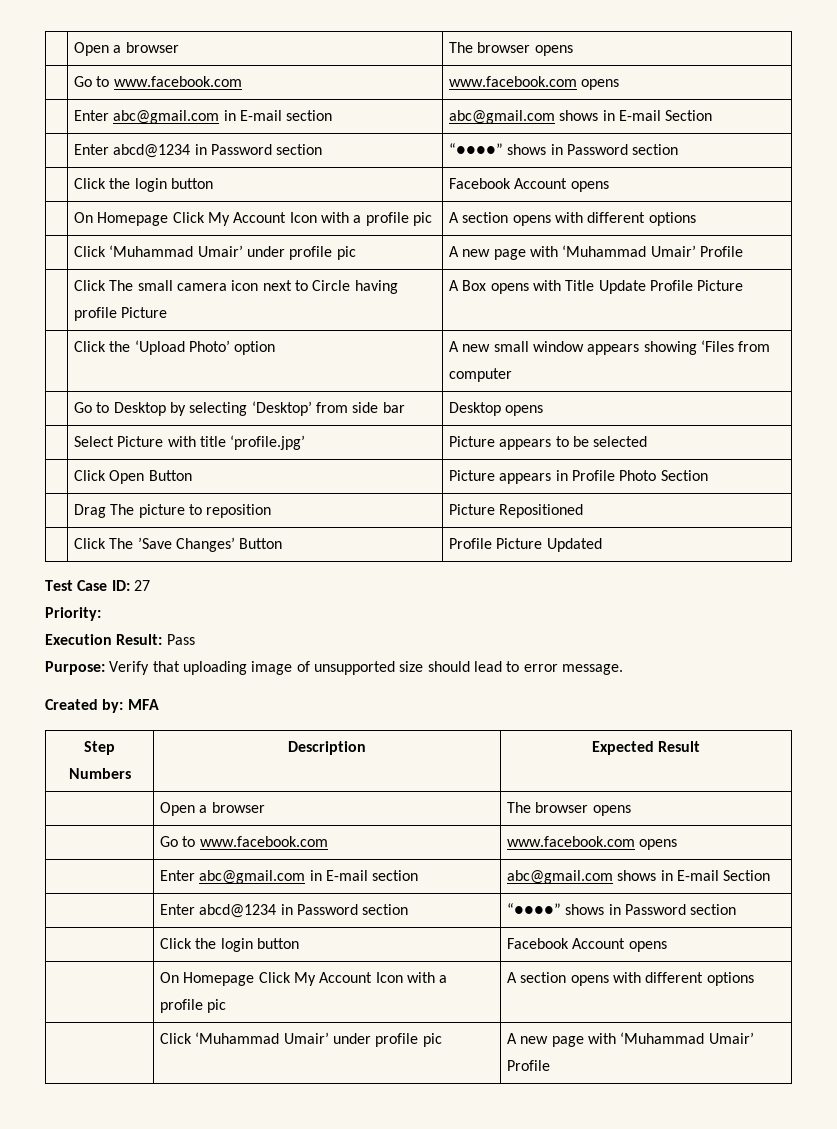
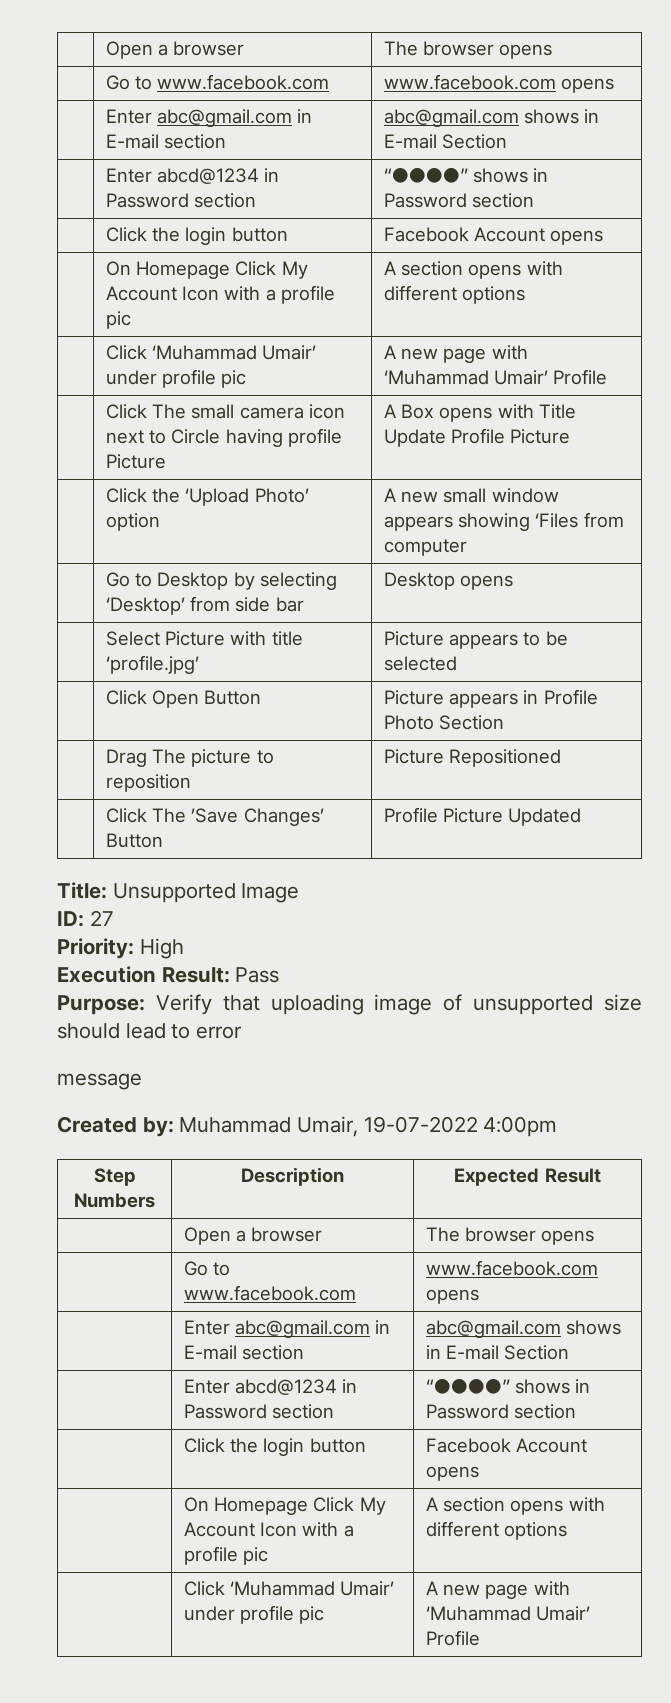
- Test Case ID: 27
+ Title: Unsupported Image
+ ID: 27
- Priority:
+ Priority: High
- Purpose: Verify that uploading image of unsupported size should lead to error message.
+ Purpose: Verify that uploading image of unsupported size should lead to error
+ message
- Created by: MFA
+ Created by: Muhammad Umair, 19-07-2022 4:00pm

